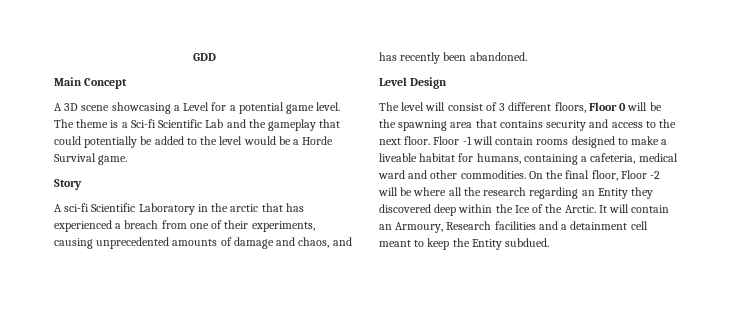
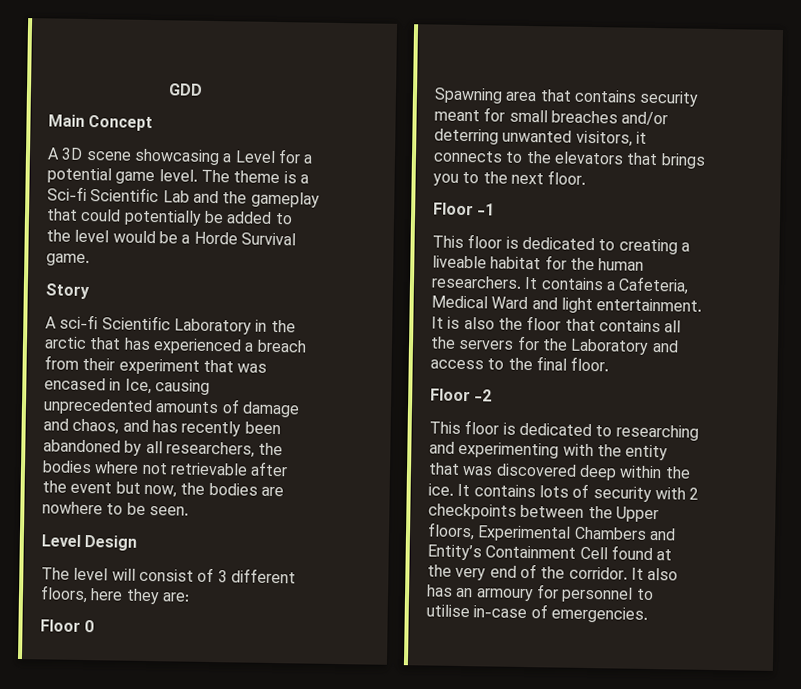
- A sci-fi Scientific Laboratory in the arctic that has experienced a breach from one of their experiments, causing unprecedented amounts of damage and chaos, and has recently been abandoned.
+ A sci-fi Scientific Laboratory in the arctic that has experienced a breach from their experiment that was encased in Ice, causing unprecedented amounts of damage and chaos, and has recently been abandoned by all researchers, the bodies where not retrievable after the event but now, the bodies are nowhere to be seen.
- The level will consist of 3 different floors, Floor 0 will be the spawning area that contains security and access to the next floor. Floor -1 will contain rooms designed to make a liveable habitat for humans, containing a cafeteria, medical ward and other commodities. On the final floor, Floor -2 will be where all the research regarding an Entity they discovered deep within the Ice of the Arctic. It will contain an Armoury, Research facilities and a detainment cell meant to keep the Entity subdued.
+ The level will consist of 3 different floors, here they are:
+ Floor 0
+ Spawning area that contains security meant for small breaches and/or deterring unwanted visitors, it connects to the elevators that brings you to the next floor.
+ Floor -1
+ This floor is dedicated to creating a liveable habitat for the human researchers. It contains a Cafeteria, Medical Ward and light entertainment. It is also the floor that contains all the servers for the Laboratory and access to the final floor.
+ Floor -2
+ This floor is dedicated to researching and experimenting with the entity that was discovered deep within the ice. It contains lots of security with 2 checkpoints between the Upper floors, Experimental Chambers and Entity’s Containment Cell found at the very end of the corridor. It also has an armoury for personnel to utilise in-case of emergencies.

